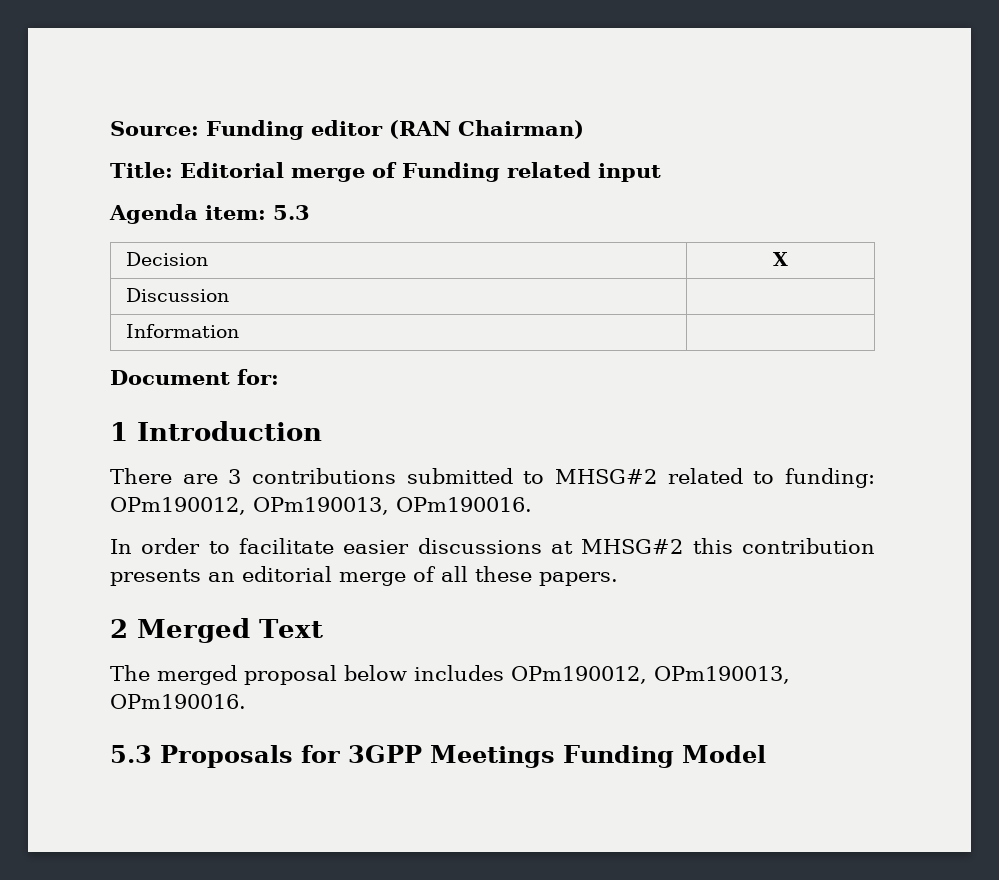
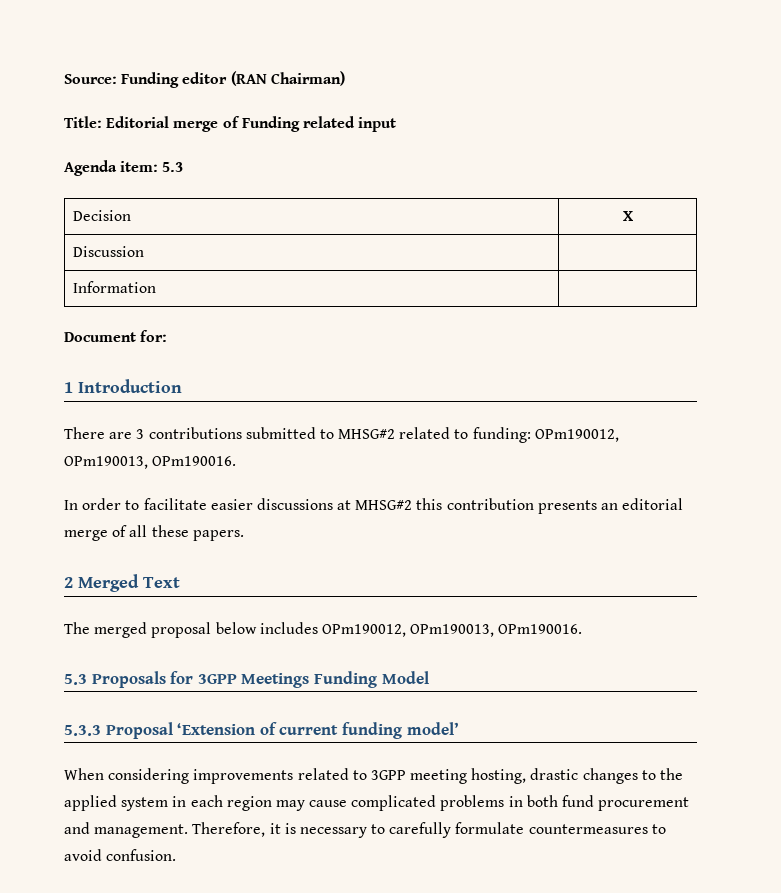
+ 5.3.3 Proposal ‘Extension of current funding model’
+ When considering improvements related to 3GPP meeting hosting, drastic changes to the applied system in each region may cause complicated problems in both fund procurement and management. Therefore, it is necessary to carefully formulate countermeasures to avoid confusion.

